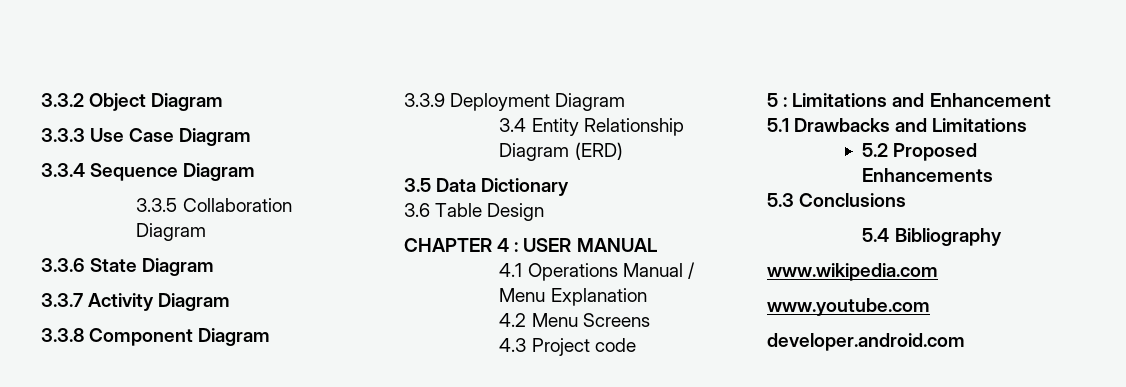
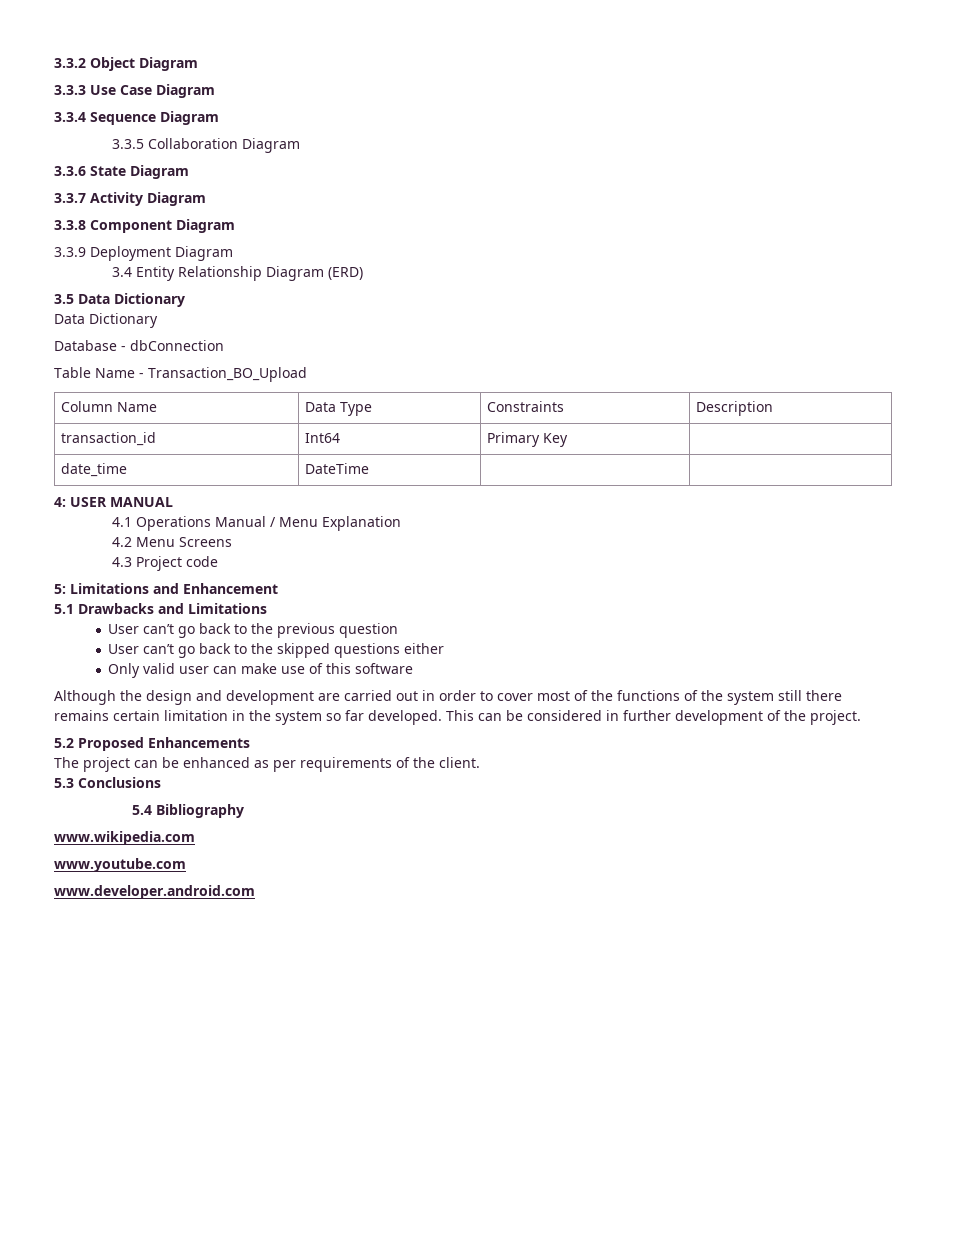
  3.5 Data Dictionary
- 3.6 Table Design
- CHAPTER 4 : USER MANUAL
+ Data Dictionary
+ Database - dbConnection
+ Table Name - Transaction_BO_Upload
+ Column Name | Data Type | Constraints | Description
+ transaction_id | Int64 | Primary Key |
+ date_time | DateTime | |
+ 4: USER MANUAL
- 5 : Limitations and Enhancement
+ 5: Limitations and Enhancement
+ User can’t go back to the previous question
+ User can’t go back to the skipped questions either
+ Only valid user can make use of this software
+ Although the design and development are carried out in order to cover most of the functions of the system still there remains certain limitation in the system so far developed. This can be considered in further development of the project.
  5.2 Proposed Enhancements
+ The project can be enhanced as per requirements of the client.
- developer.android.com
+ www.developer.android.com

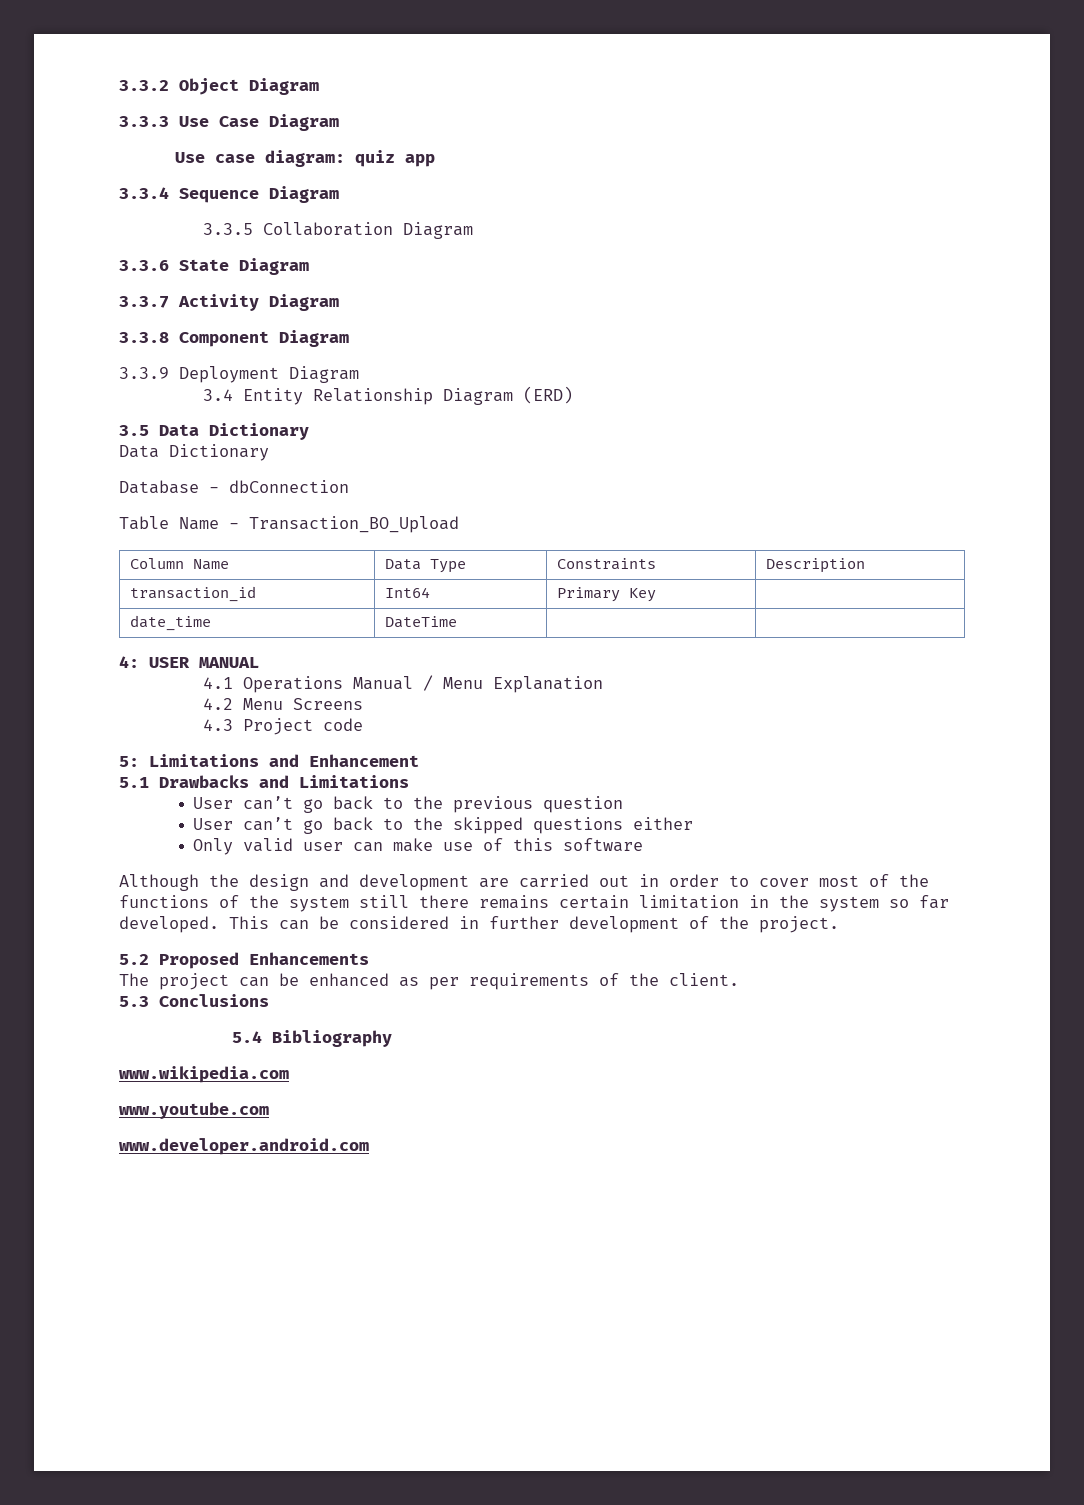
+ Use case diagram: quiz app

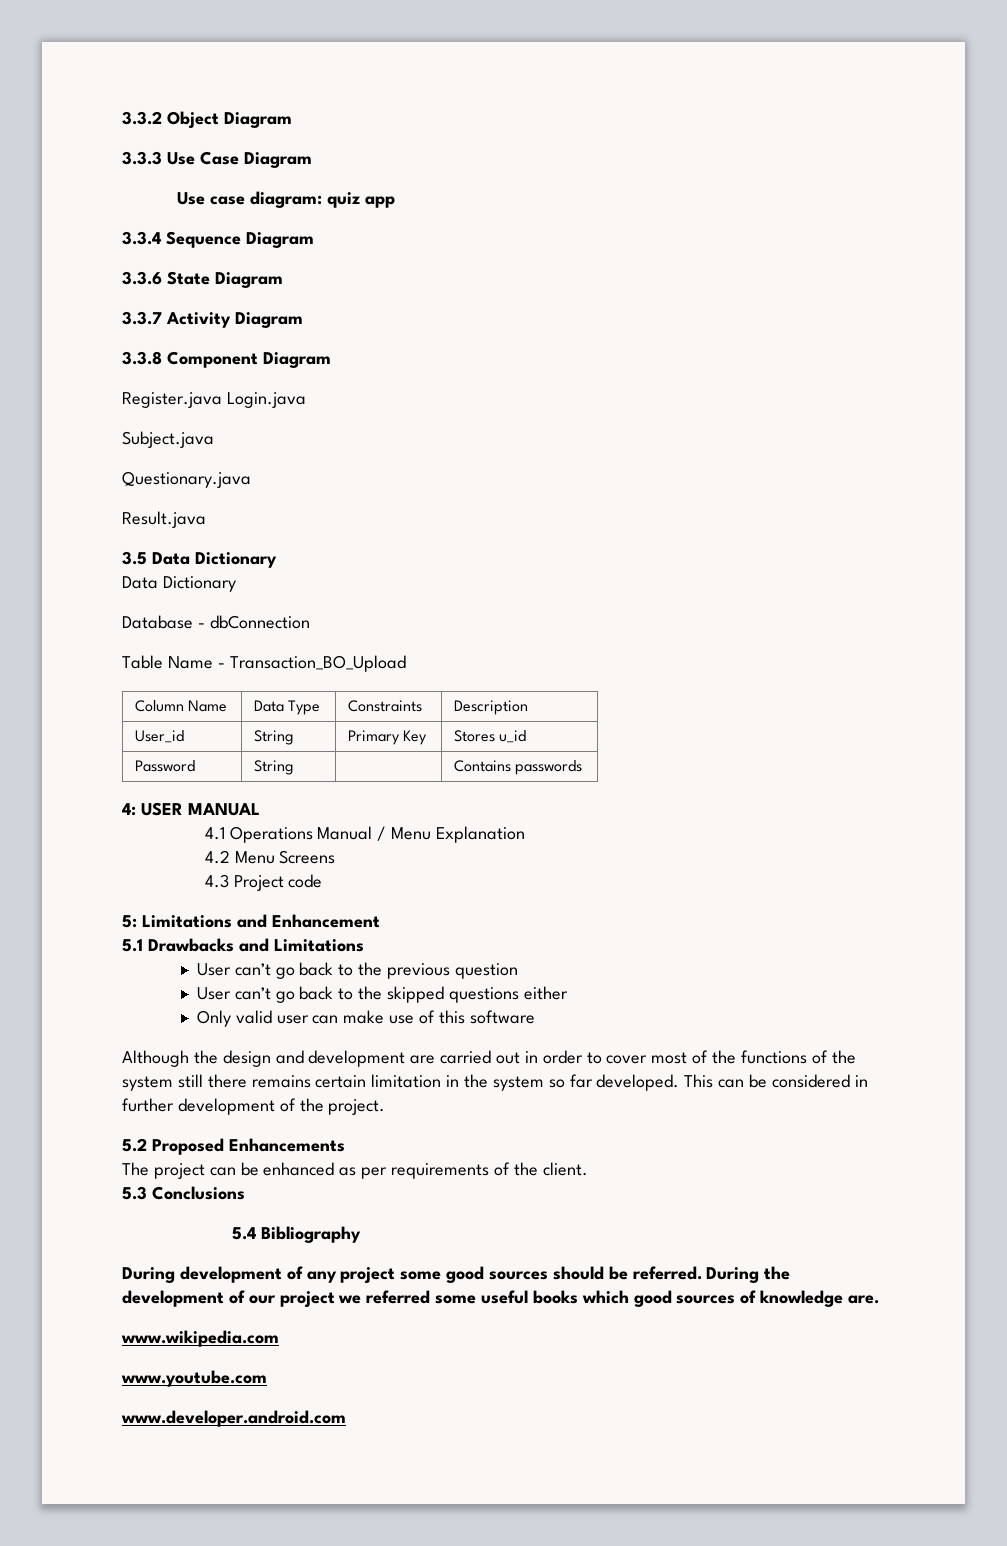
- 3.3.5 Collaboration Diagram
- 3.3.9 Deployment Diagram
- 3.4 Entity Relationship Diagram (ERD)
+ Register.java Login.java
+ Subject.java
+ Questionary.java
+ Result.java
- transaction_id | Int64 | Primary Key |
- date_time | DateTime | |
+ User_id | String | Primary Key | Stores u_id
+ Password | String | | Contains passwords
+ During development of any project some good sources should be referred. During the development of our project we referred some useful books which good sources of knowledge are.

